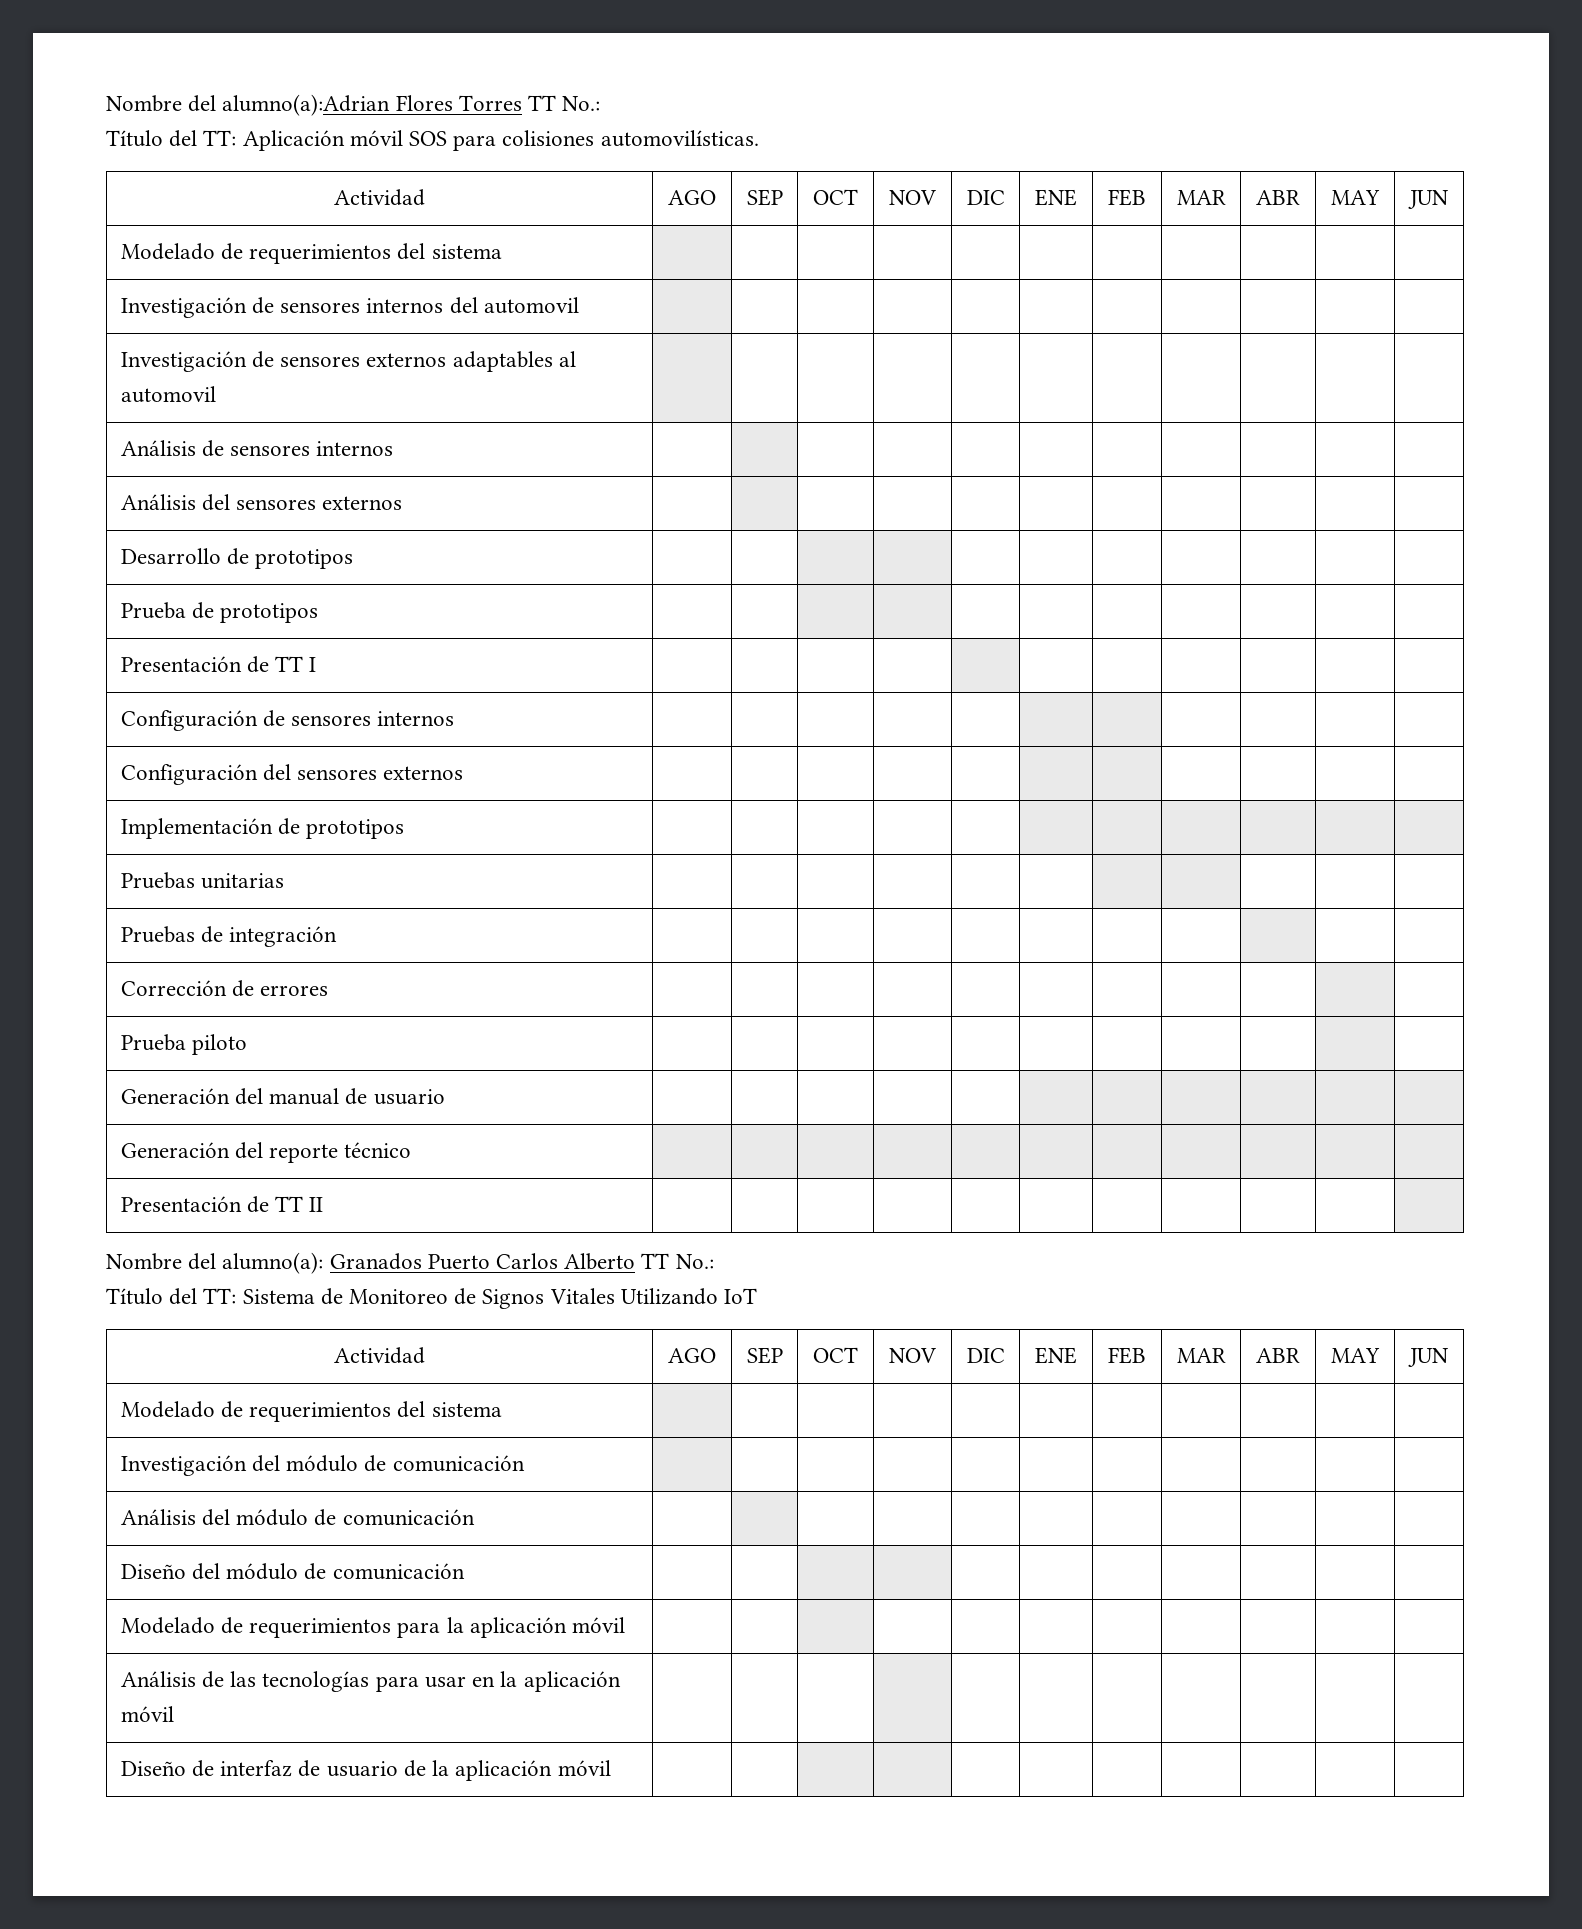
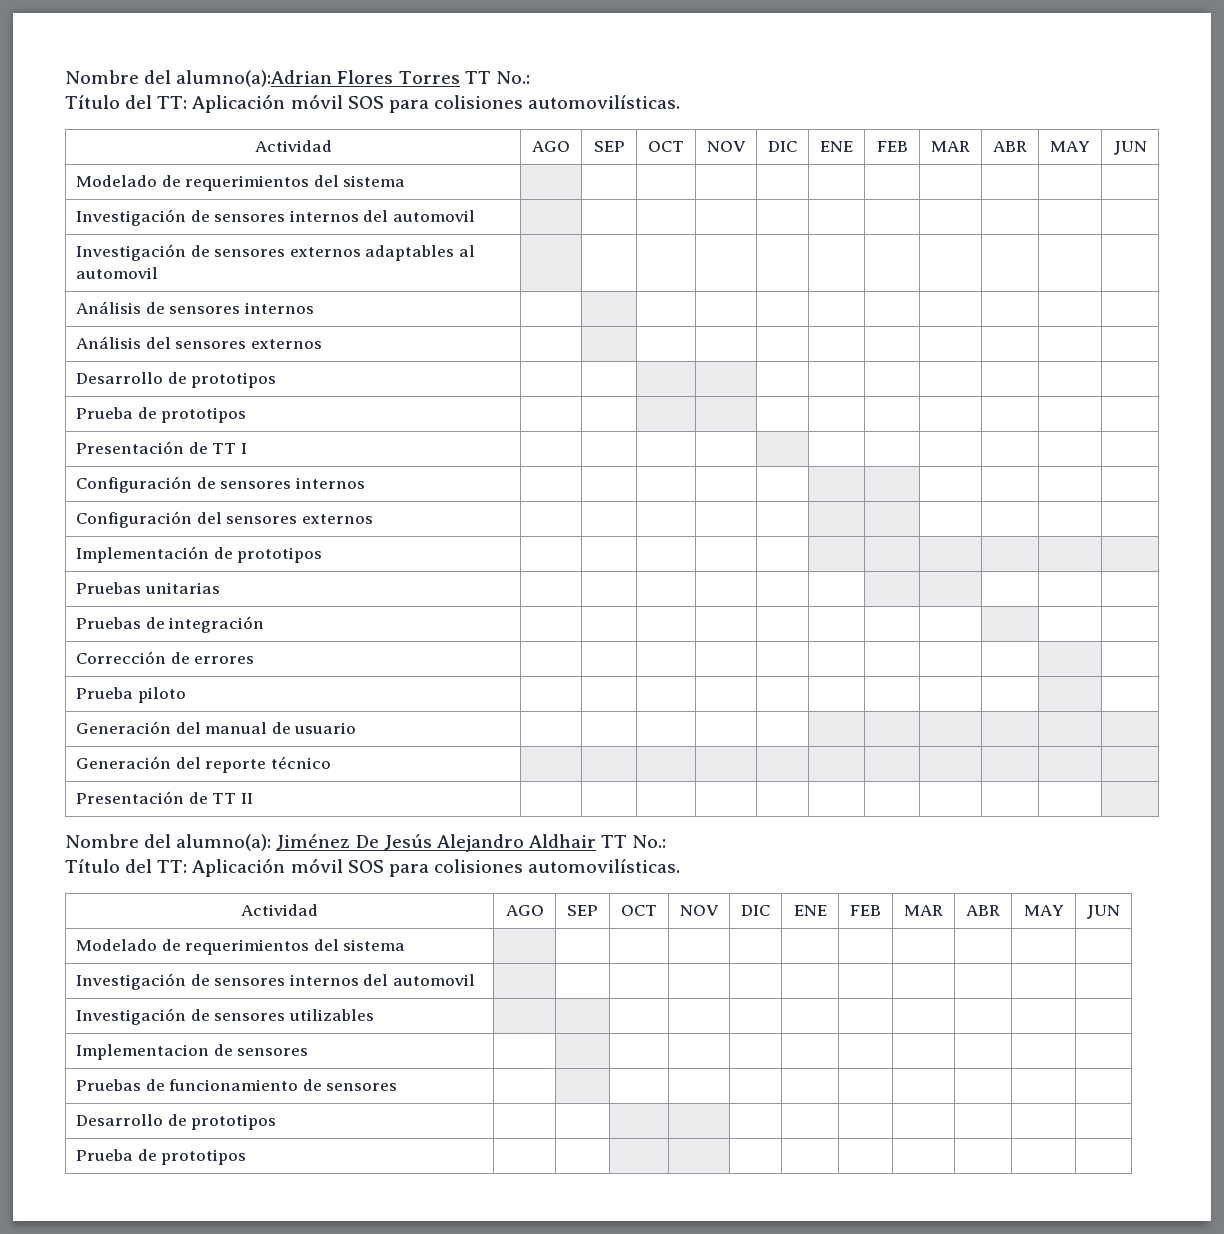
- Nombre del alumno(a): Granados Puerto Carlos Alberto TT No.:
- Título del TT: Sistema de Monitoreo de Signos Vitales Utilizando IoT
+ Nombre del alumno(a): Jiménez De Jesús Alejandro Aldhair TT No.:
+ Título del TT: Aplicación móvil SOS para colisiones automovilísticas.
  Actividad | AGO | SEP | OCT | NOV | DIC | ENE | FEB | MAR | ABR | MAY | JUN
  Modelado de requerimientos del sistema | | | | | | | | | | |
- Investigación del módulo de comunicación | | | | | | | | | | |
- Análisis del módulo de comunicación | | | | | | | | | | |
- Diseño del módulo de comunicación | | | | | | | | | | |
- Modelado de requerimientos para la aplicación móvil | | | | | | | | | | |
- Análisis de las tecnologías para usar en la aplicación móvil | | | | | | | | | | |
- Diseño de interfaz de usuario de la aplicación móvil | | | | | | | | | | |
+ Investigación de sensores internos del automovil | | | | | | | | | | |
+ Investigación de sensores utilizables | | | | | | | | | | |
+ Implementacion de sensores | | | | | | | | | | |
+ Pruebas de funcionamiento de sensores | | | | | | | | | | |
+ Desarrollo de prototipos | | | | | | | | | | |
+ Prueba de prototipos | | | | | | | | | | |

